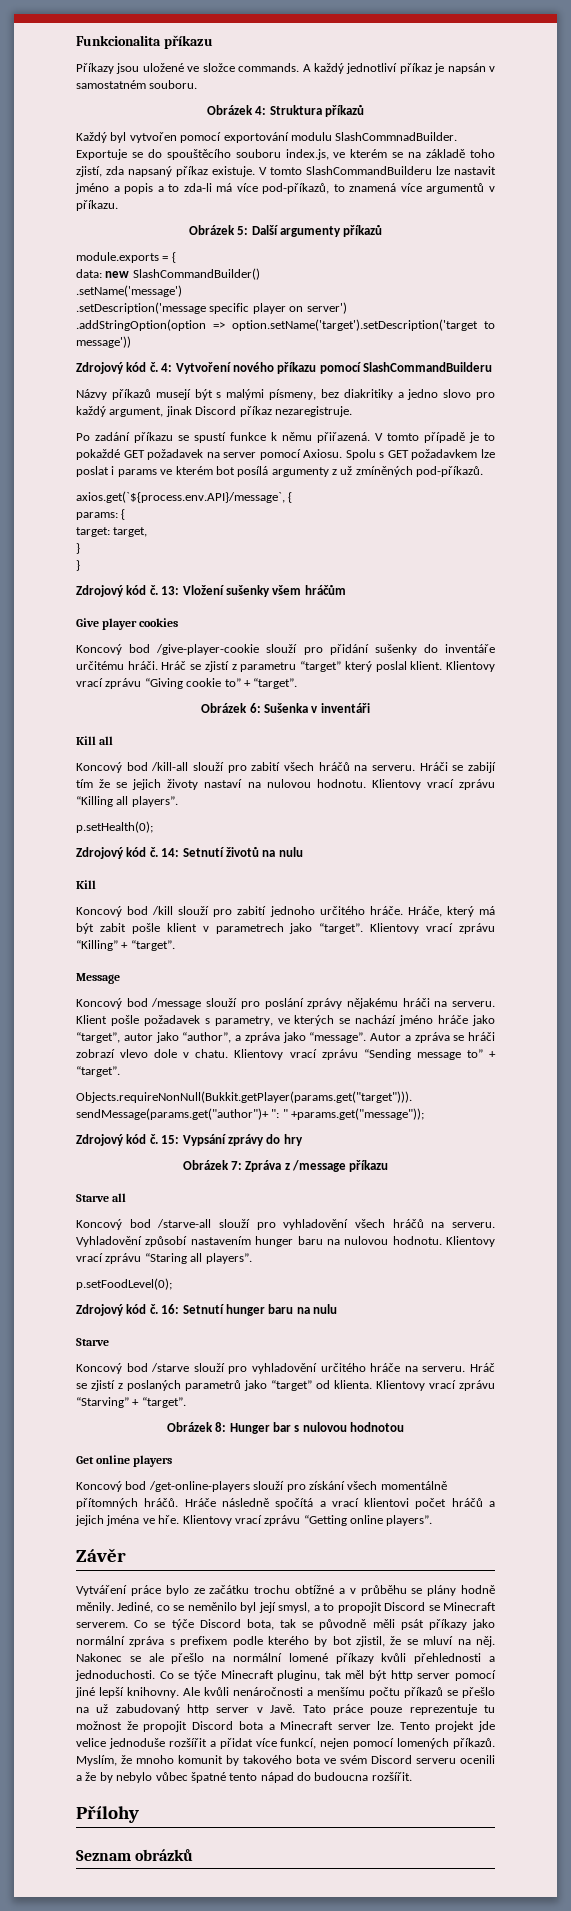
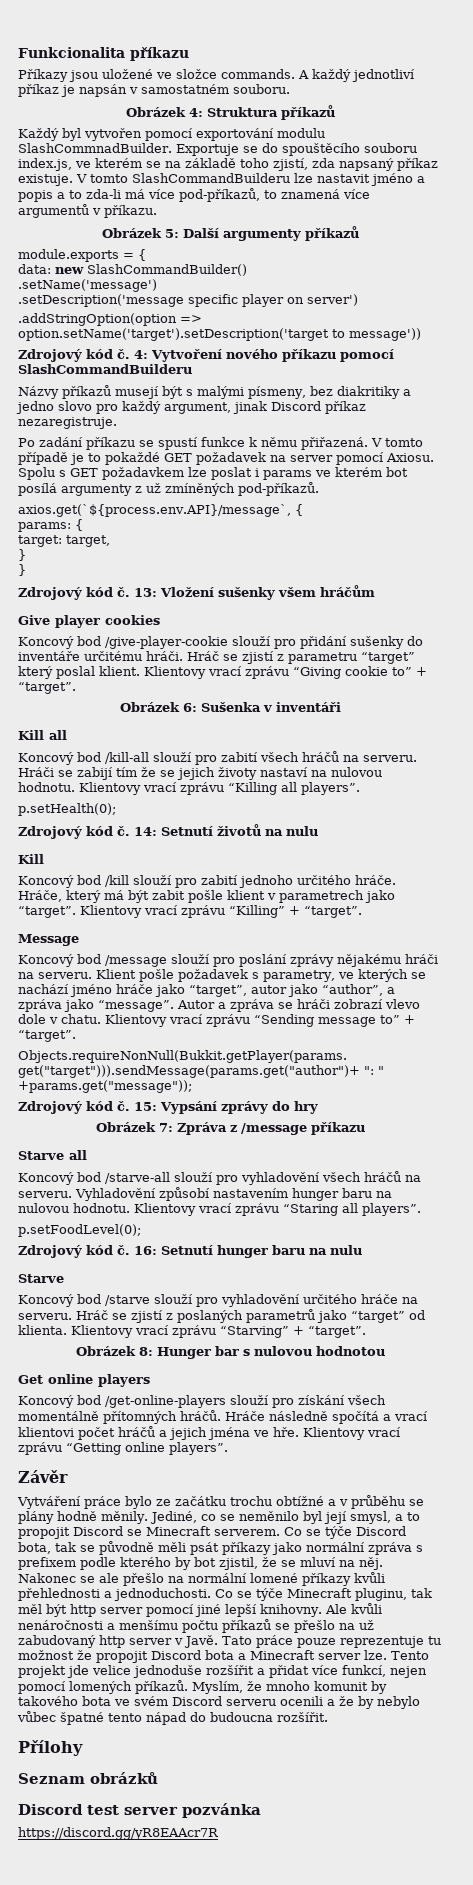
+ Discord test server pozvánka
+ https://discord.gg/yR8EAAcr7R

